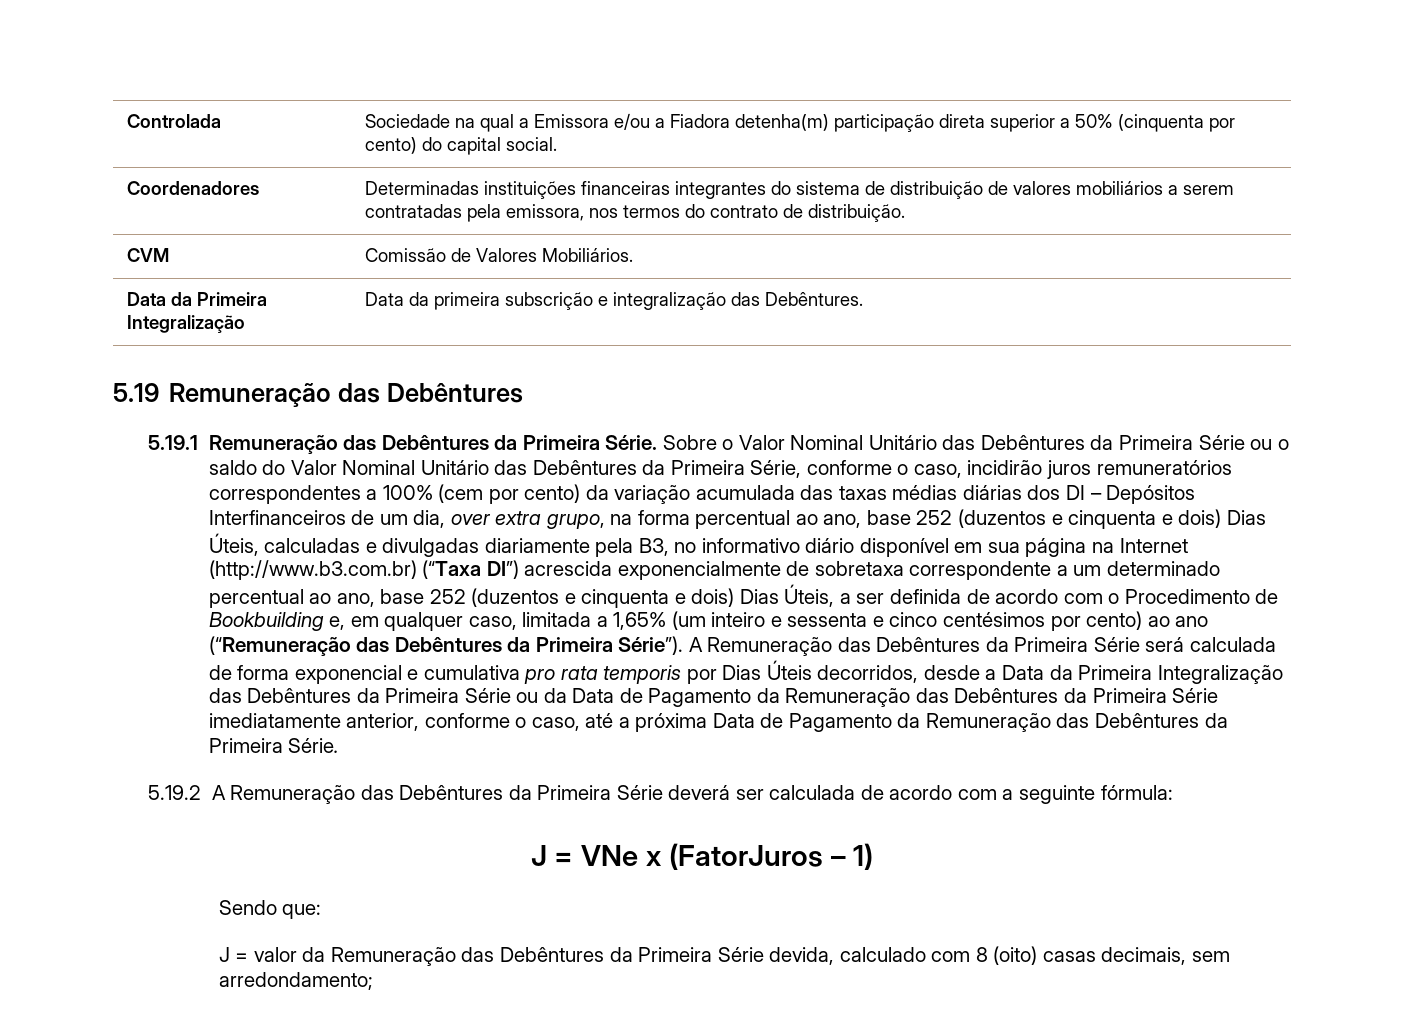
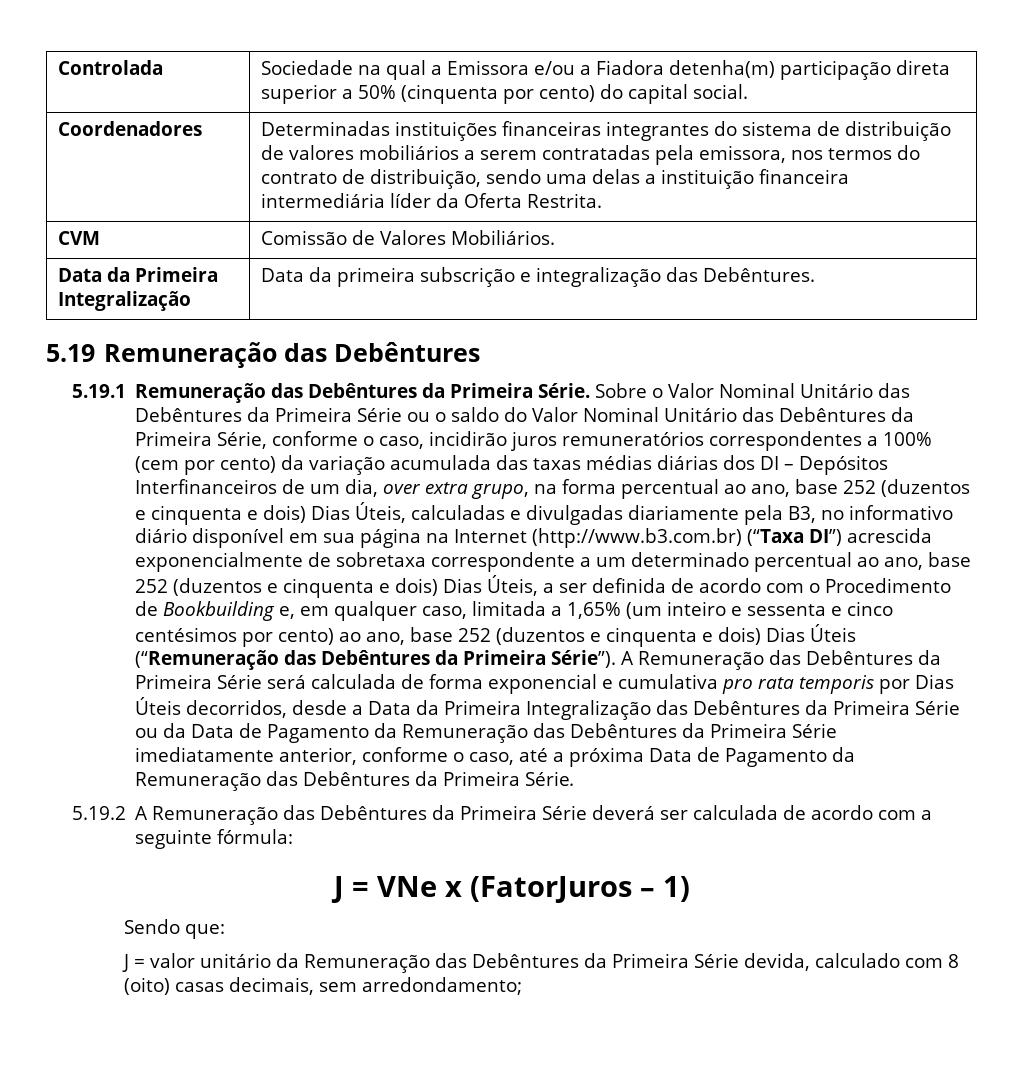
- Coordenadores | Determinadas instituições financeiras integrantes do sistema de distribuição de valores mobiliários a serem contratadas pela emissora, nos termos do contrato de distribuição.
+ Coordenadores | Determinadas instituições financeiras integrantes do sistema de distribuição de valores mobiliários a serem contratadas pela emissora, nos termos do contrato de distribuição, sendo uma delas a instituição financeira intermediária líder da Oferta Restrita.
- Sobre o Valor Nominal Unitário das Debêntures da Primeira Série ou o saldo do Valor Nominal Unitário das Debêntures da Primeira Série, conforme o caso, incidirão juros remuneratórios correspondentes a 100% (cem por cento) da variação acumulada das taxas médias diárias dos DI – Depósitos Interfinanceiros de um dia, over extra grupo, na forma percentual ao ano, base 252 (duzentos e cinquenta e dois) Dias Úteis, calculadas e divulgadas diariamente pela B3, no informativo diário disponível em sua página na Internet (http://www.b3.com.br) (“Taxa DI”) acrescida exponencialmente de sobretaxa correspondente a um determinado percentual ao ano, base 252 (duzentos e cinquenta e dois) Dias Úteis, a ser definida de acordo com o Procedimento de Bookbuilding e, em qualquer caso, limitada a 1,65% (um inteiro e sessenta e cinco centésimos por cento) ao ano (“Remuneração das Debêntures da Primeira Série”).
+ Sobre o Valor Nominal Unitário das Debêntures da Primeira Série ou o saldo do Valor Nominal Unitário das Debêntures da Primeira Série, conforme o caso, incidirão juros remuneratórios correspondentes a 100% (cem por cento) da variação acumulada das taxas médias diárias dos DI – Depósitos Interfinanceiros de um dia, over extra grupo, na forma percentual ao ano, base 252 (duzentos e cinquenta e dois) Dias Úteis, calculadas e divulgadas diariamente pela B3, no informativo diário disponível em sua página na Internet (http://www.b3.com.br) (“Taxa DI”) acrescida exponencialmente de sobretaxa correspondente a um determinado percentual ao ano, base 252 (duzentos e cinquenta e dois) Dias Úteis, a ser definida de acordo com o Procedimento de Bookbuilding e, em qualquer caso, limitada a 1,65% (um inteiro e sessenta e cinco centésimos por cento) ao ano, base 252 (duzentos e cinquenta e dois) Dias Úteis (“Remuneração das Debêntures da Primeira Série”).
- J = valor da Remuneração das Debêntures da Primeira Série devida, calculado com 8 (oito) casas decimais, sem arredondamento;
+ J = valor unitário da Remuneração das Debêntures da Primeira Série devida, calculado com 8 (oito) casas decimais, sem arredondamento;

